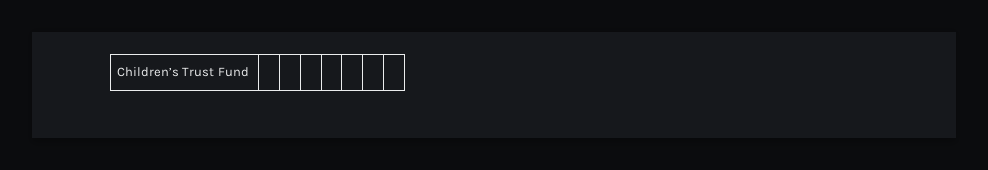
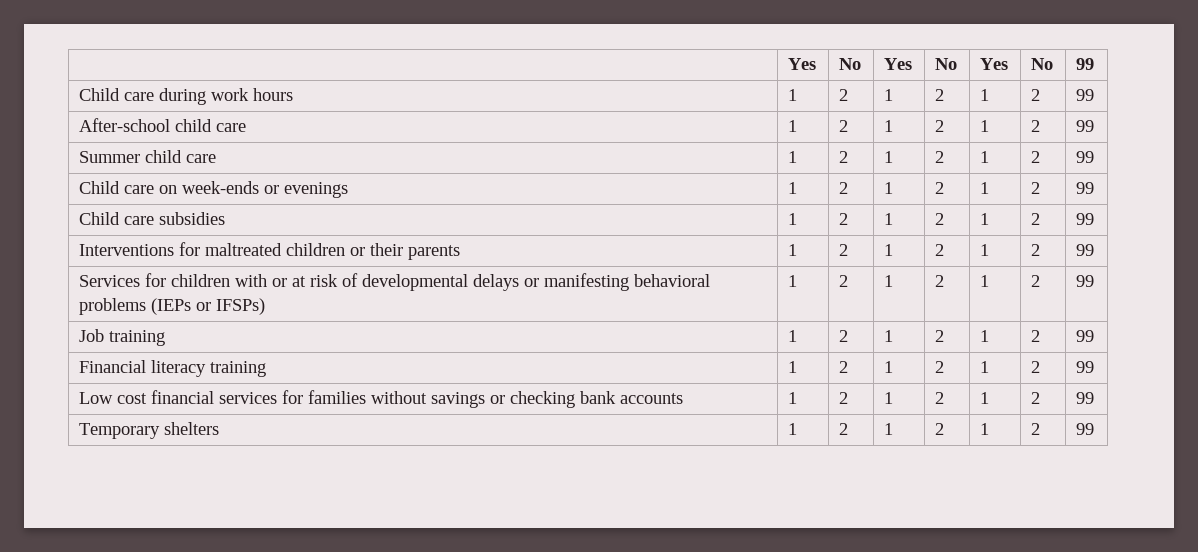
- Children’s Trust Fund | | | | | | |
+ | Yes | No | Yes | No | Yes | No | 99
+ Child care during work hours | 1 | 2 | 1 | 2 | 1 | 2 | 99
+ After-school child care | 1 | 2 | 1 | 2 | 1 | 2 | 99
+ Summer child care | 1 | 2 | 1 | 2 | 1 | 2 | 99
+ Child care on week-ends or evenings | 1 | 2 | 1 | 2 | 1 | 2 | 99
+ Child care subsidies | 1 | 2 | 1 | 2 | 1 | 2 | 99
+ Interventions for maltreated children or their parents | 1 | 2 | 1 | 2 | 1 | 2 | 99
+ Services for children with or at risk of developmental delays or manifesting behavioral problems (IEPs or IFSPs) | 1 | 2 | 1 | 2 | 1 | 2 | 99
+ Job training | 1 | 2 | 1 | 2 | 1 | 2 | 99
+ Financial literacy training | 1 | 2 | 1 | 2 | 1 | 2 | 99
+ Low cost financial services for families without savings or checking bank accounts | 1 | 2 | 1 | 2 | 1 | 2 | 99
+ Temporary shelters | 1 | 2 | 1 | 2 | 1 | 2 | 99

